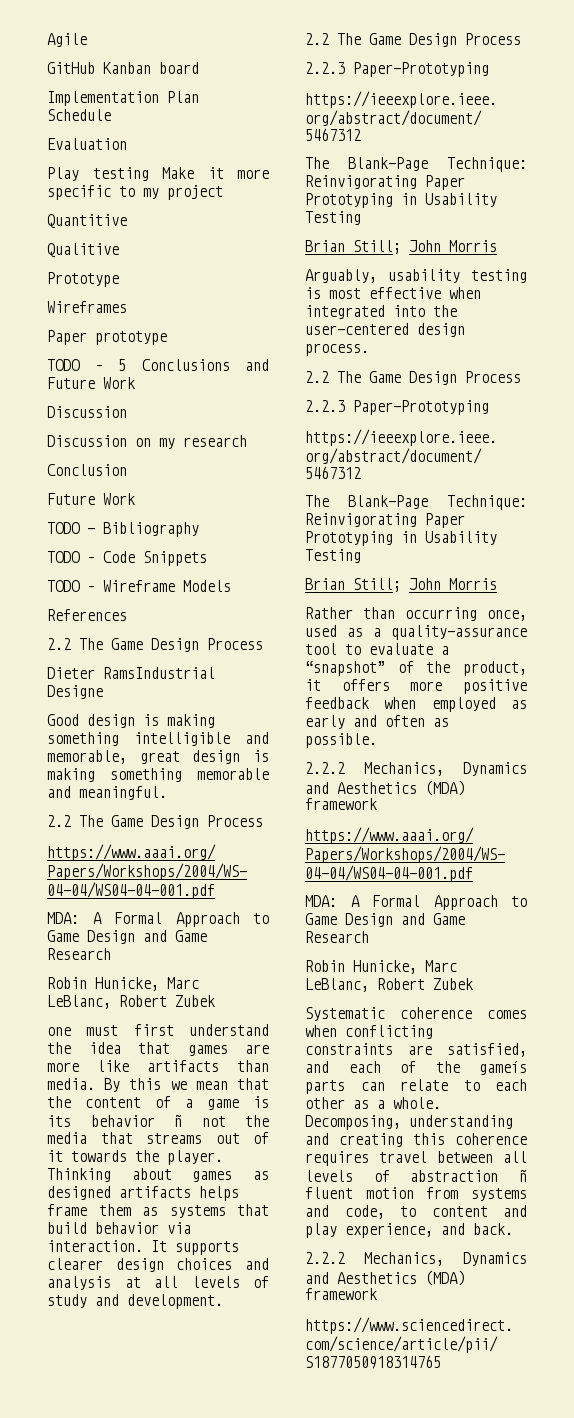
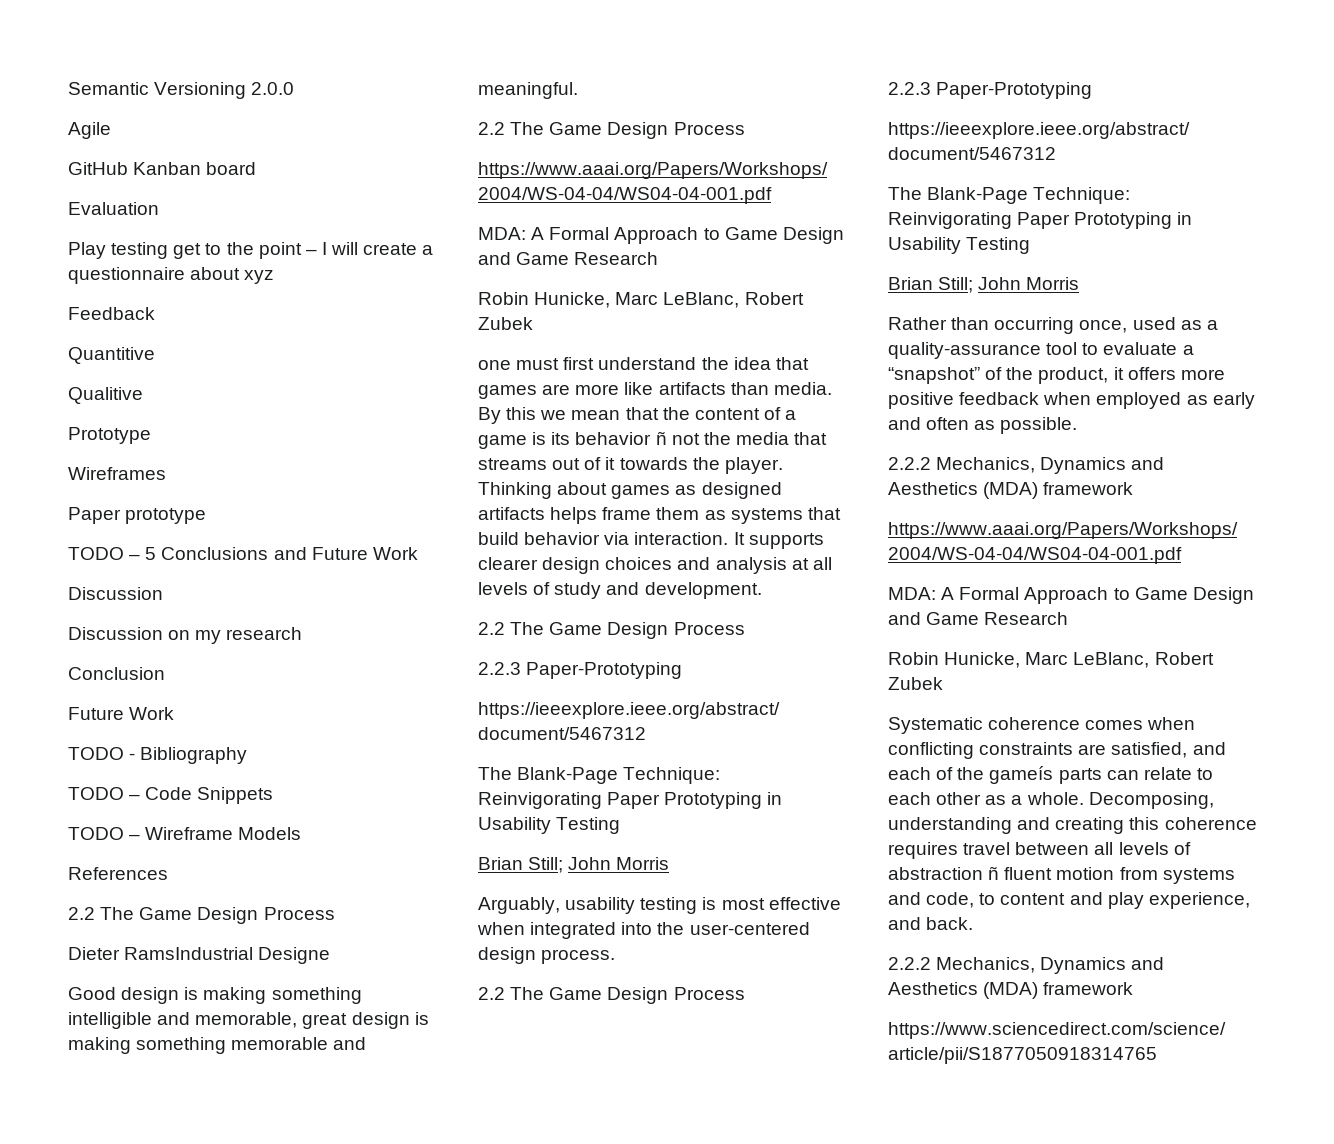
+ Semantic Versioning 2.0.0
- Implementation Plan Schedule
- Play testing Make it more specific to my project
+ Play testing get to the point – I will create a questionnaire about xyz
+ Feedback

